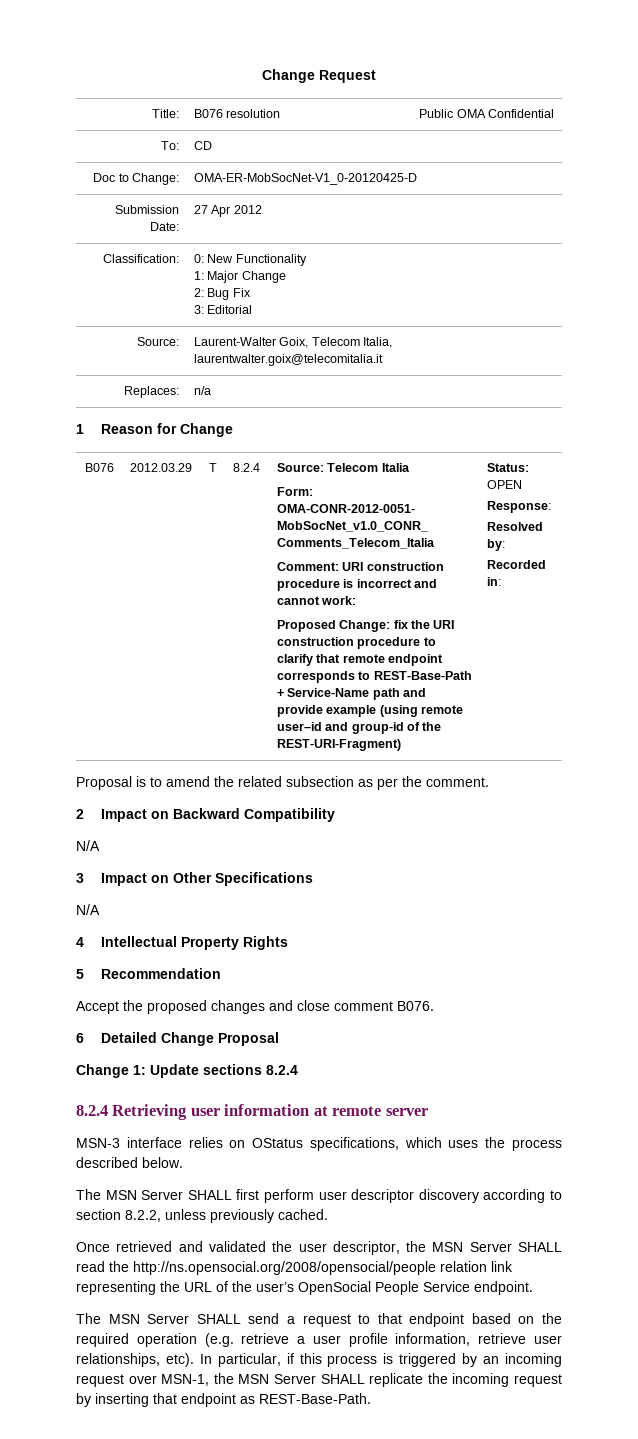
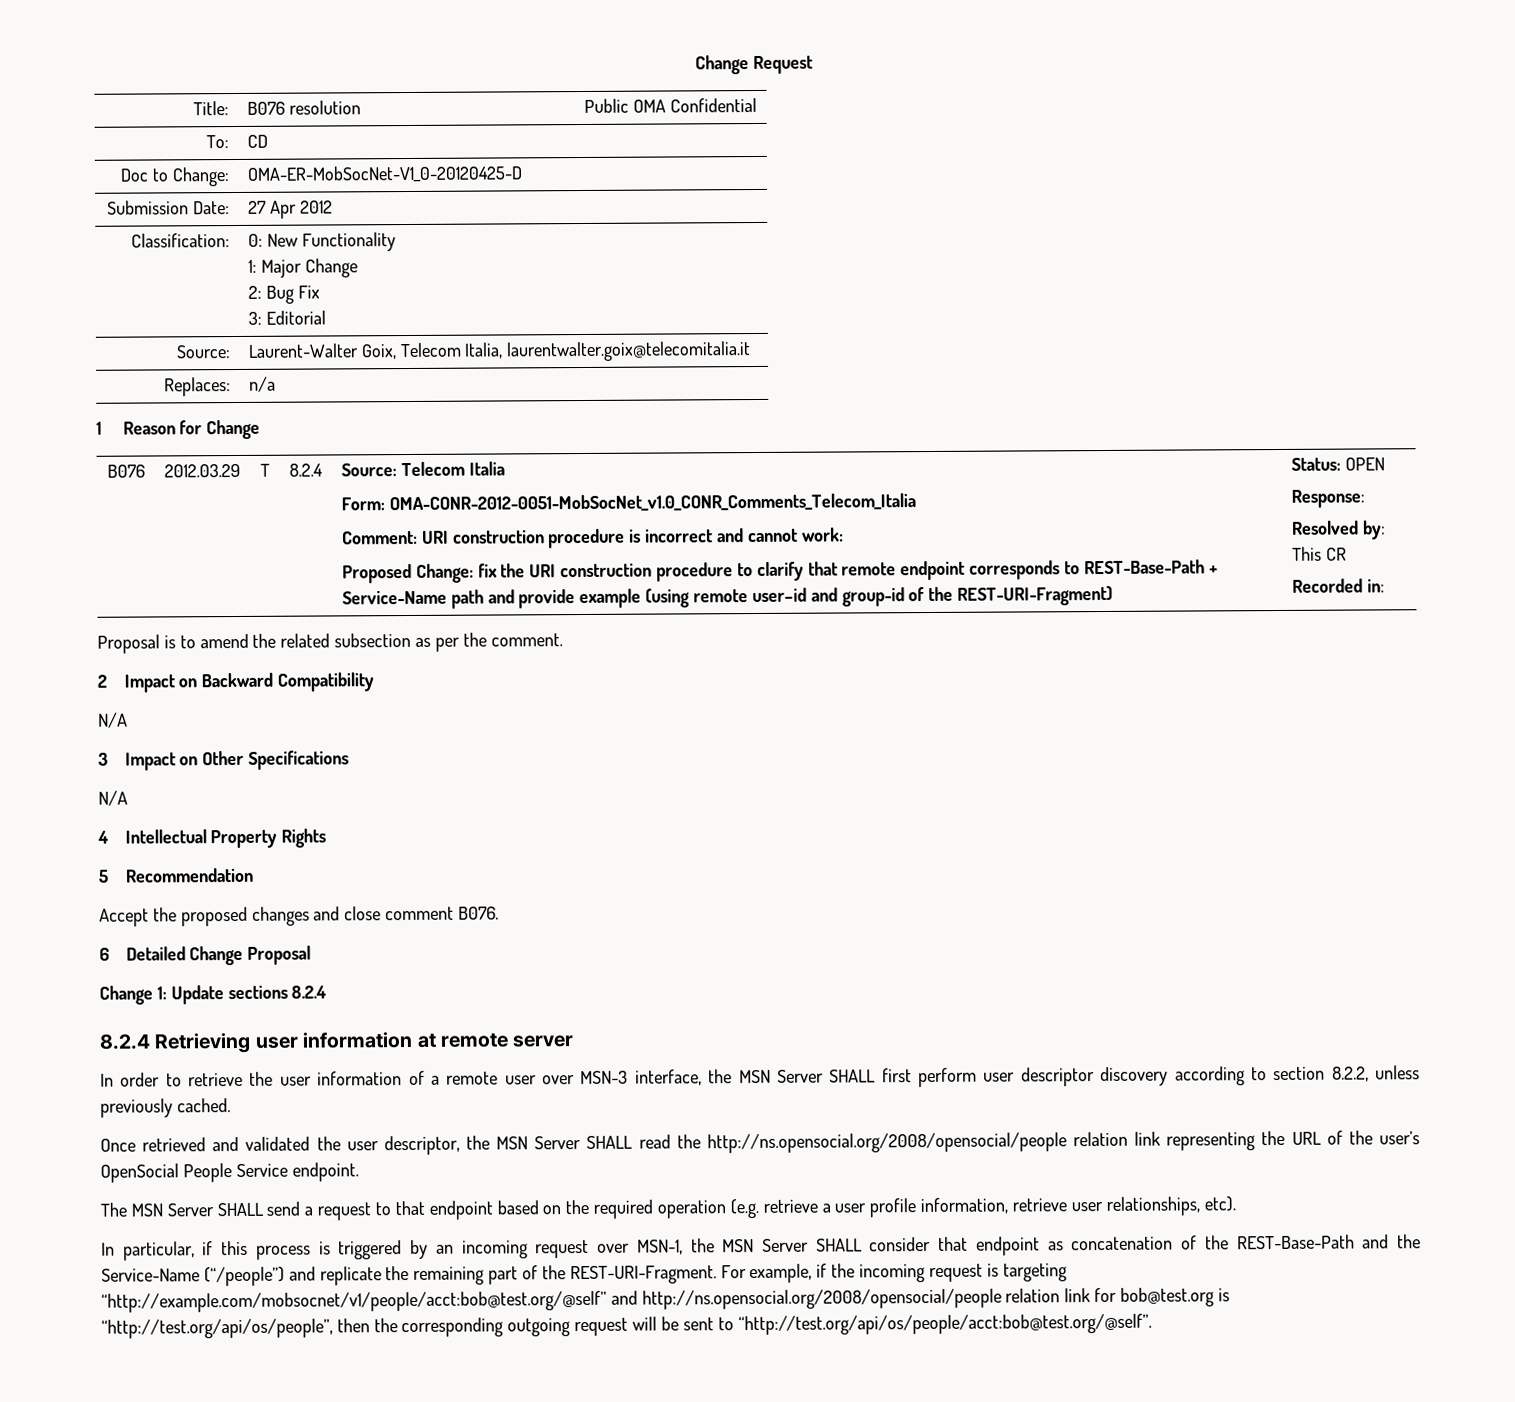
- Resolved by:
+ Resolved by: This CR
- MSN-3 interface relies on OStatus specifications, which uses the process described below.
- The MSN Server SHALL first perform user descriptor discovery according to section 8.2.2, unless previously cached.
+ In order to retrieve the user information of a remote user over MSN-3 interface, the MSN Server SHALL first perform user descriptor discovery according to section 8.2.2, unless previously cached.
- The MSN Server SHALL send a request to that endpoint based on the required operation (e.g. retrieve a user profile information, retrieve user relationships, etc). In particular, if this process is triggered by an incoming request over MSN-1, the MSN Server SHALL replicate the incoming request by inserting that endpoint as REST-Base-Path.
+ The MSN Server SHALL send a request to that endpoint based on the required operation (e.g. retrieve a user profile information, retrieve user relationships, etc).
+ In particular, if this process is triggered by an incoming request over MSN-1, the MSN Server SHALL consider that endpoint as concatenation of the REST-Base-Path and the Service-Name (“/people”) and replicate the remaining part of the REST-URI-Fragment. For example, if the incoming request is targeting “http://example.com/mobsocnet/v1/people/acct:bob@test.org/@self” and http://ns.opensocial.org/2008/opensocial/people relation link for bob@test.org is “http://test.org/api/os/people”, then the corresponding outgoing request will be sent to “http://test.org/api/os/people/acct:bob@test.org/@self”.

